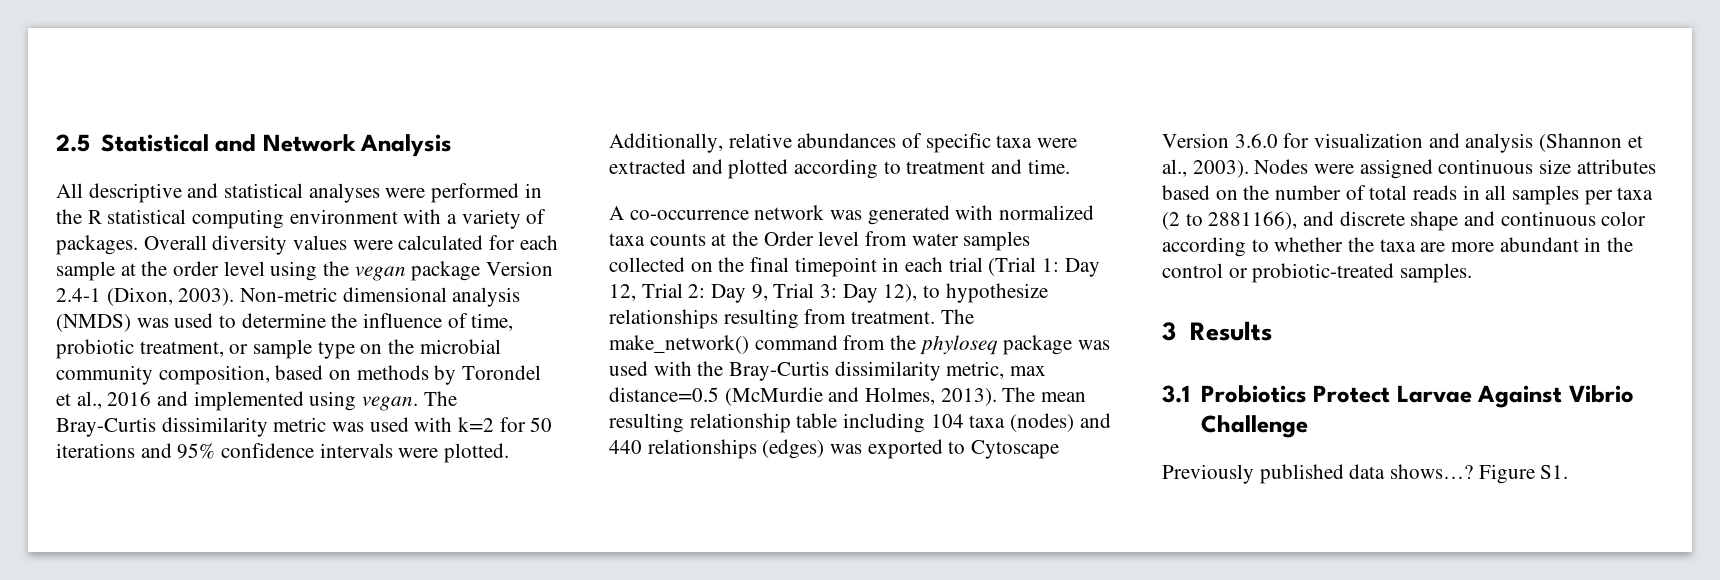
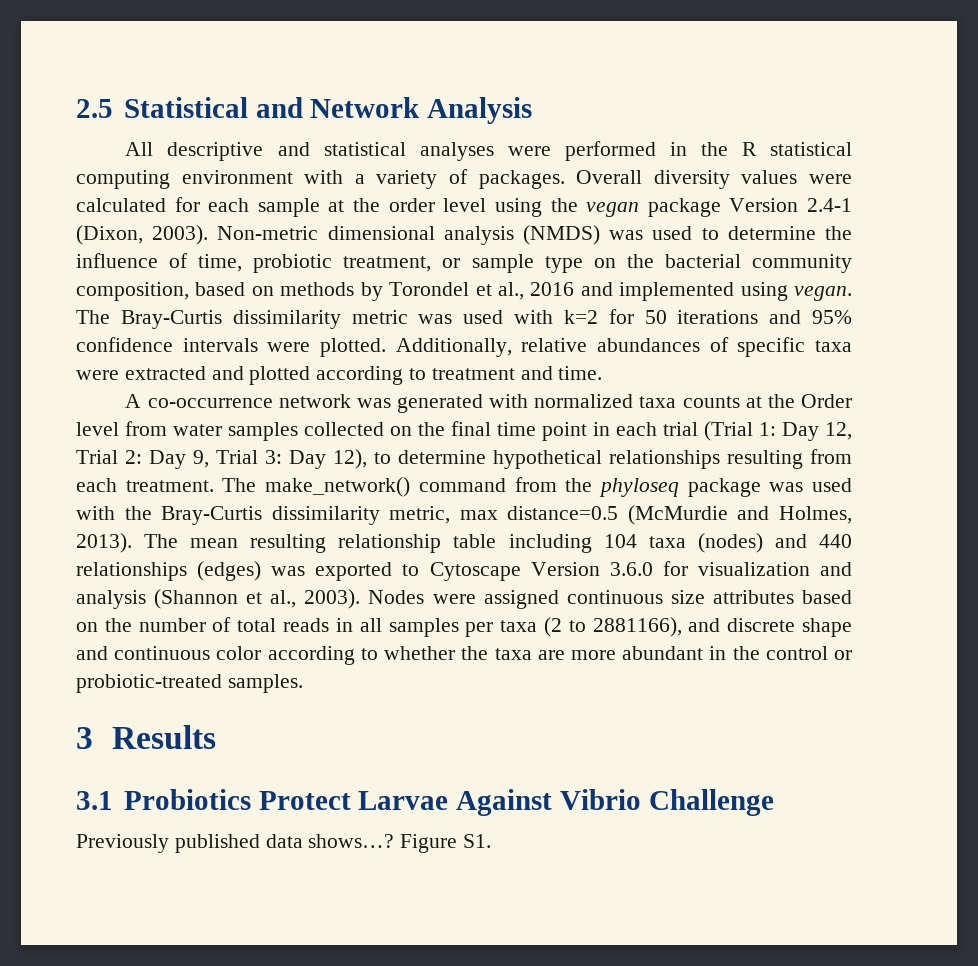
- Non-metric dimensional analysis (NMDS) was used to determine the influence of time, probiotic treatment, or sample type on the microbial community composition, based on methods by Torondel et al., 2016 and implemented using vegan.
+ Non-metric dimensional analysis (NMDS) was used to determine the influence of time, probiotic treatment, or sample type on the bacterial community composition, based on methods by Torondel et al., 2016 and implemented using vegan.
- A co-occurrence network was generated with normalized taxa counts at the Order level from water samples collected on the final timepoint in each trial (Trial 1: Day 12, Trial 2: Day 9, Trial 3: Day 12), to hypothesize relationships resulting from treatment.
+ A co-occurrence network was generated with normalized taxa counts at the Order level from water samples collected on the final time point in each trial (Trial 1: Day 12, Trial 2: Day 9, Trial 3: Day 12), to determine hypothetical relationships resulting from each treatment.

